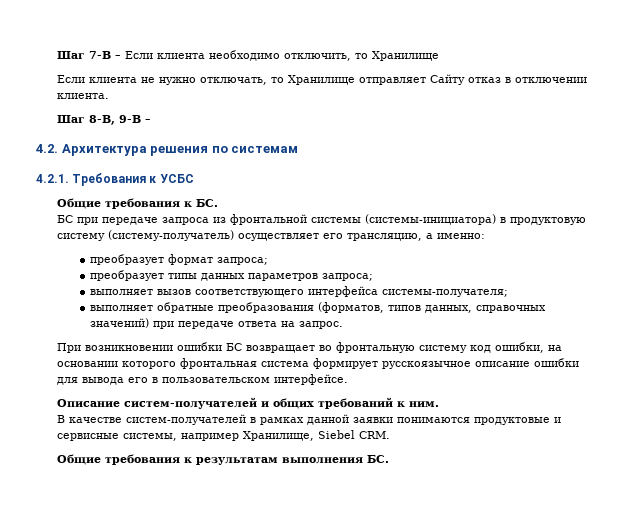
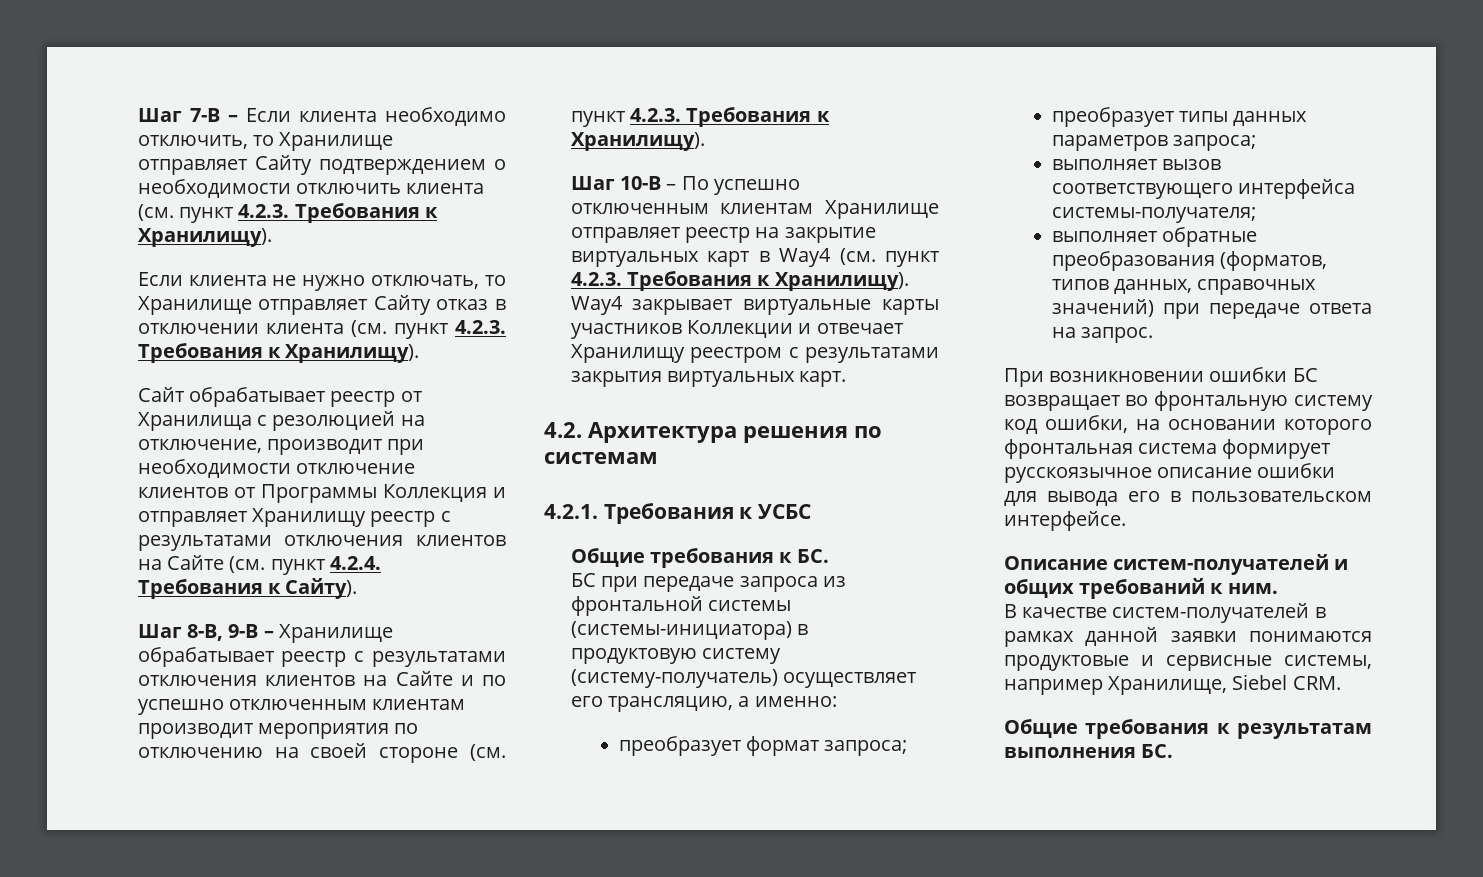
- Шаг 7-В – Если клиента необходимо отключить, то Хранилище
+ Шаг 7-В – Если клиента необходимо отключить, то Хранилище отправляет Сайту подтверждением о необходимости отключить клиента (см. пункт 4.2.3. Требования к Хранилищу).
- Если клиента не нужно отключать, то Хранилище отправляет Сайту отказ в отключении клиента.
- Шаг 8-В, 9-В –
+ Если клиента не нужно отключать, то Хранилище отправляет Сайту отказ в отключении клиента (см. пункт 4.2.3. Требования к Хранилищу).
+ Сайт обрабатывает реестр от Хранилища с резолюцией на отключение, производит при необходимости отключение клиентов от Программы Коллекция и отправляет Хранилищу реестр с результатами отключения клиентов на Сайте (см. пункт 4.2.4. Требования к Сайту).
+ Шаг 8-В, 9-В – Хранилище обрабатывает реестр с результатами отключения клиентов на Сайте и по успешно отключенным клиентам производит мероприятия по отключению на своей стороне (см. пункт 4.2.3. Требования к Хранилищу).
+ Шаг 10-В – По успешно отключенным клиентам Хранилище отправляет реестр на закрытие виртуальных карт в Way4 (см. пункт 4.2.3. Требования к Хранилищу). Way4 закрывает виртуальные карты участников Коллекции и отвечает Хранилищу реестром с результатами закрытия виртуальных карт.

